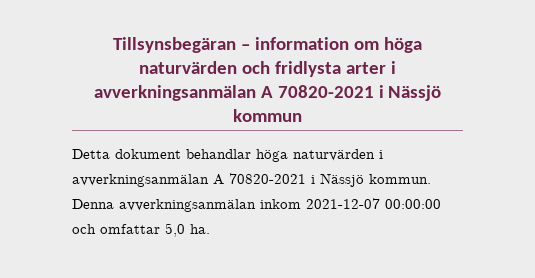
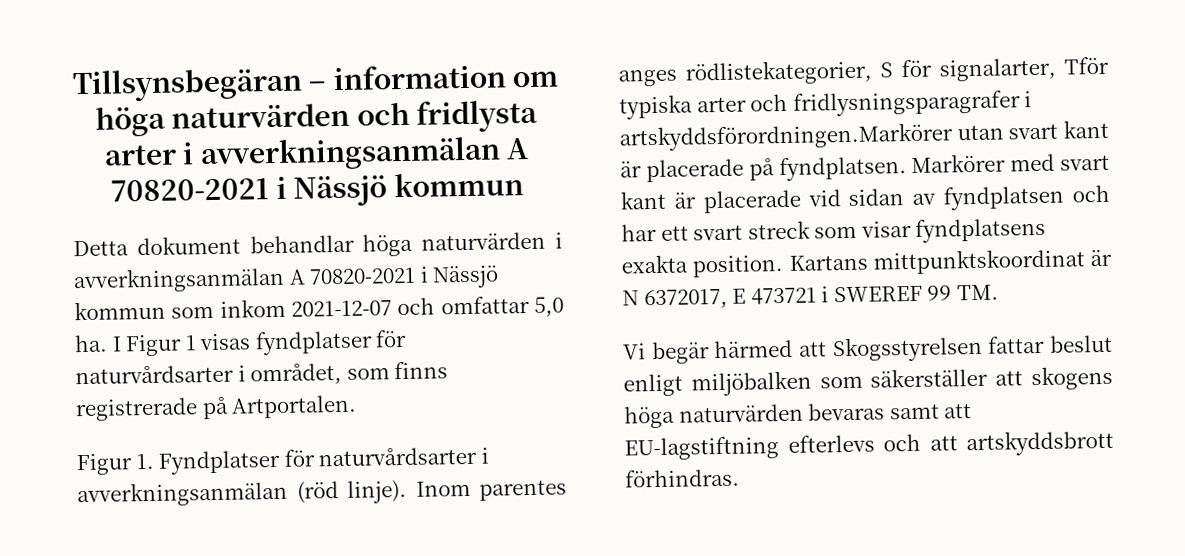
- Detta dokument behandlar höga naturvärden i avverkningsanmälan A 70820-2021 i Nässjö kommun. Denna avverkningsanmälan inkom 2021-12-07 00:00:00 och omfattar 5,0 ha.
+ Detta dokument behandlar höga naturvärden i avverkningsanmälan A 70820-2021 i Nässjö kommun som inkom 2021-12-07 och omfattar 5,0 ha.
+ I Figur 1 visas fyndplatser för naturvårdsarter i området, som finns registrerade på Artportalen.
+ Figur 1. Fyndplatser för naturvårdsarter i avverkningsanmälan (röd linje). Inom parentes anges rödlistekategorier, S för signalarter, Tför typiska arter och fridlysningsparagrafer i artskyddsförordningen.Markörer utan svart kant är placerade på fyndplatsen. Markörer med svart kant är placerade vid sidan av fyndplatsen och har ett svart streck som visar fyndplatsens exakta position. Kartans mittpunktskoordinat är N 6372017, E 473721 i SWEREF 99 TM.
+ Vi begär härmed att Skogsstyrelsen fattar beslut enligt miljöbalken som säkerställer att skogens höga naturvärden bevaras samt att EU-lagstiftning efterlevs och att artskyddsbrott förhindras.

